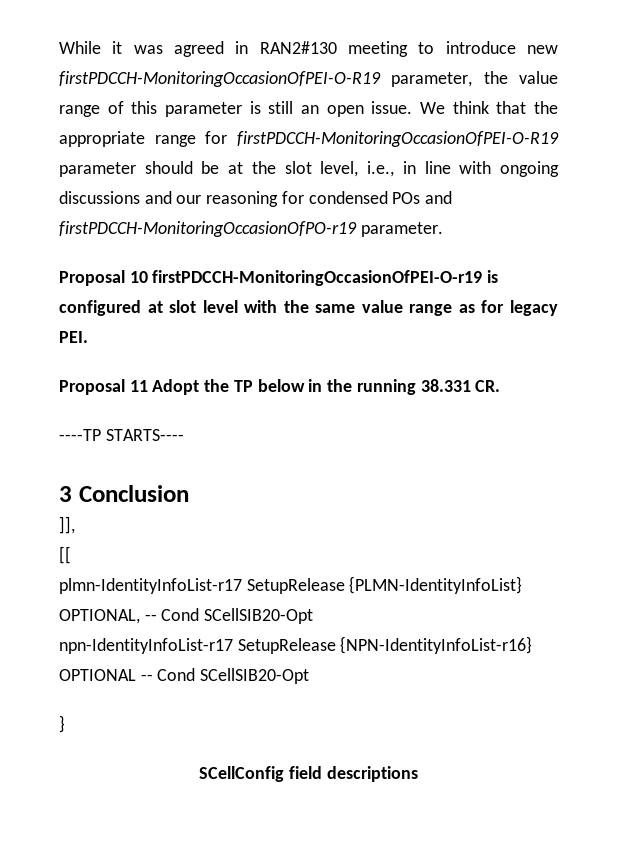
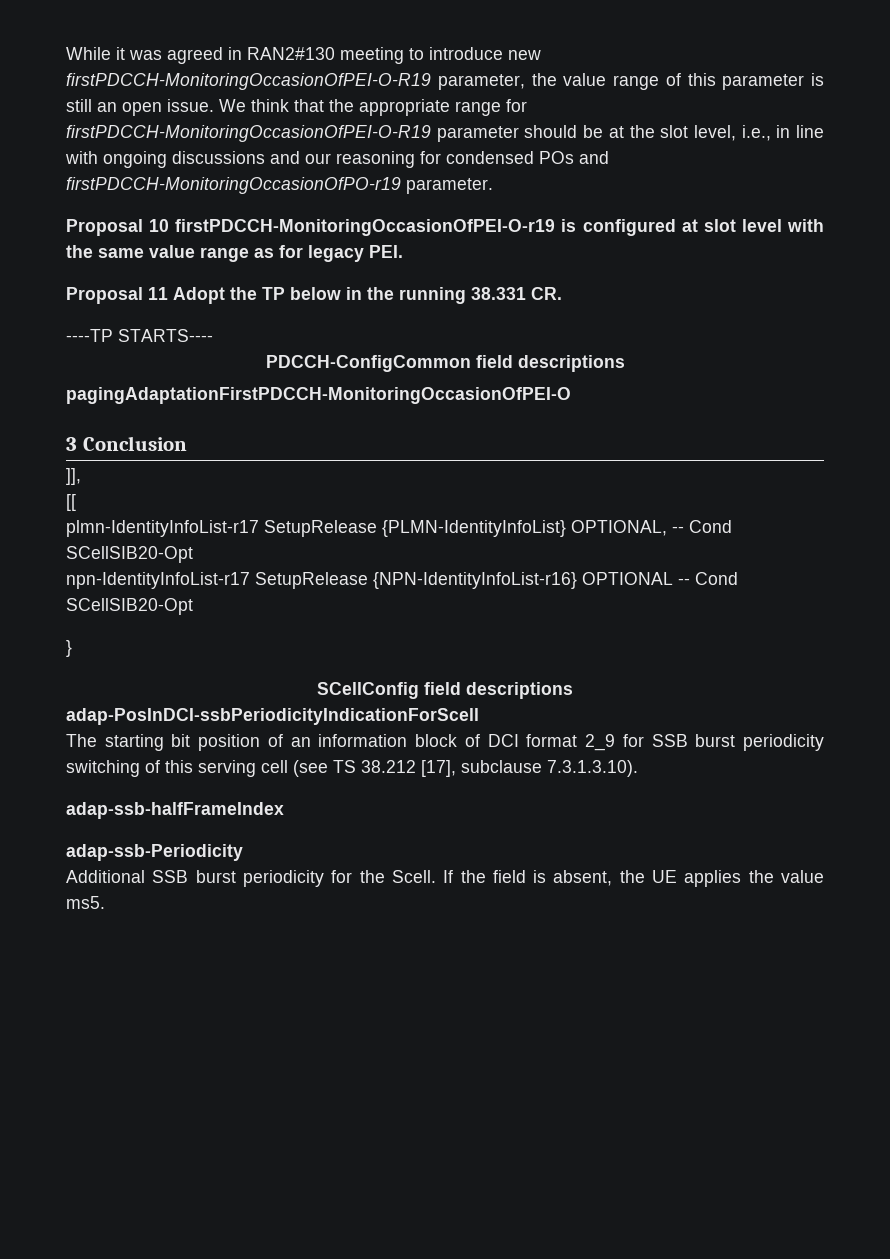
+ PDCCH-ConfigCommon field descriptions
+ pagingAdaptationFirstPDCCH-MonitoringOccasionOfPEI-O
+ adap-PosInDCI-ssbPeriodicityIndicationForScell
+ The starting bit position of an information block of DCI format 2_9 for SSB burst periodicity switching of this serving cell (see TS 38.212 [17], subclause 7.3.1.3.10).
+ adap-ssb-halfFrameIndex
+ adap-ssb-Periodicity
+ Additional SSB burst periodicity for the Scell. If the field is absent, the UE applies the value ms5.

